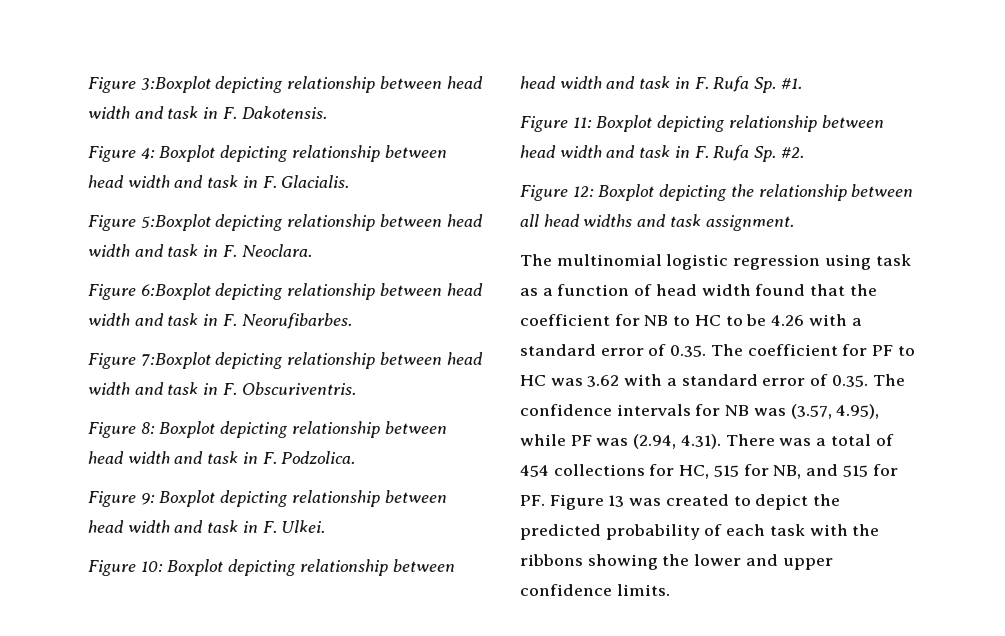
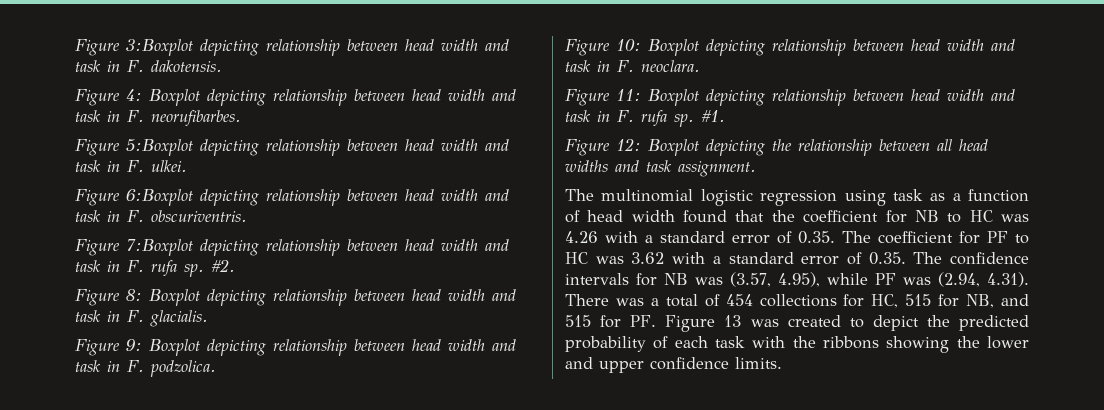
- Figure 3:Boxplot depicting relationship between head width and task in F. Dakotensis.
+ Figure 3:Boxplot depicting relationship between head width and task in F. dakotensis.
- Figure 4: Boxplot depicting relationship between head width and task in F. Glacialis.
+ Figure 4: Boxplot depicting relationship between head width and task in F. neorufibarbes.
- Figure 5:Boxplot depicting relationship between head width and task in F. Neoclara.
+ Figure 5:Boxplot depicting relationship between head width and task in F. ulkei.
- Figure 6:Boxplot depicting relationship between head width and task in F. Neorufibarbes.
+ Figure 6:Boxplot depicting relationship between head width and task in F. obscuriventris.
- Figure 7:Boxplot depicting relationship between head width and task in F. Obscuriventris.
+ Figure 7:Boxplot depicting relationship between head width and task in F. rufa sp. #2.
- Figure 8: Boxplot depicting relationship between head width and task in F. Podzolica.
+ Figure 8: Boxplot depicting relationship between head width and task in F. glacialis.
- Figure 9: Boxplot depicting relationship between head width and task in F. Ulkei.
+ Figure 9: Boxplot depicting relationship between head width and task in F. podzolica.
- Figure 10: Boxplot depicting relationship between head width and task in F. Rufa Sp. #1.
+ Figure 10: Boxplot depicting relationship between head width and task in F. neoclara.
- Figure 11: Boxplot depicting relationship between head width and task in F. Rufa Sp. #2.
+ Figure 11: Boxplot depicting relationship between head width and task in F. rufa sp. #1.
- The multinomial logistic regression using task as a function of head width found that the coefficient for NB to HC to be 4.26 with a standard error of 0.35. The coefficient for PF to HC was 3.62 with a standard error of 0.35. The confidence intervals for NB was (3.57, 4.95), while PF was (2.94, 4.31). There was a total of 454 collections for HC, 515 for NB, and 515 for PF. Figure 13 was created to depict the predicted probability of each task with the ribbons showing the lower and upper confidence limits.
+ The multinomial logistic regression using task as a function of head width found that the coefficient for NB to HC was 4.26 with a standard error of 0.35. The coefficient for PF to HC was 3.62 with a standard error of 0.35. The confidence intervals for NB was (3.57, 4.95), while PF was (2.94, 4.31). There was a total of 454 collections for HC, 515 for NB, and 515 for PF. Figure 13 was created to depict the predicted probability of each task with the ribbons showing the lower and upper confidence limits.

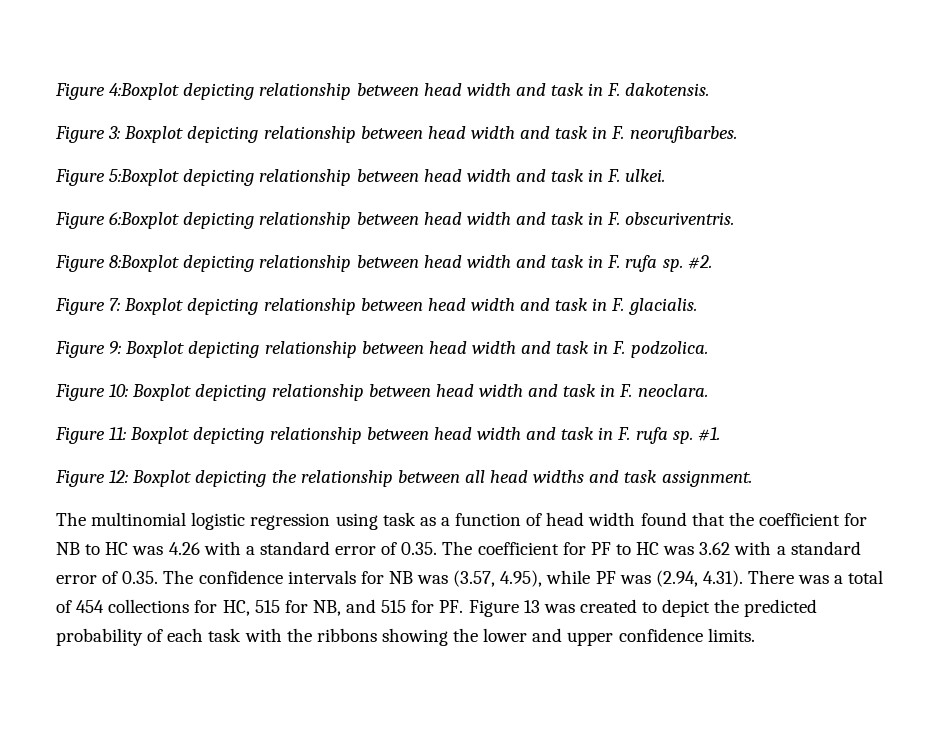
- Figure 3:Boxplot depicting relationship between head width and task in F. dakotensis.
+ Figure 4:Boxplot depicting relationship between head width and task in F. dakotensis.
- Figure 4: Boxplot depicting relationship between head width and task in F. neorufibarbes.
+ Figure 3: Boxplot depicting relationship between head width and task in F. neorufibarbes.
- Figure 7:Boxplot depicting relationship between head width and task in F. rufa sp.
+ Figure 8:Boxplot depicting relationship between head width and task in F. rufa sp.
- Figure 8: Boxplot depicting relationship between head width and task in F. glacialis.
+ Figure 7: Boxplot depicting relationship between head width and task in F. glacialis.

